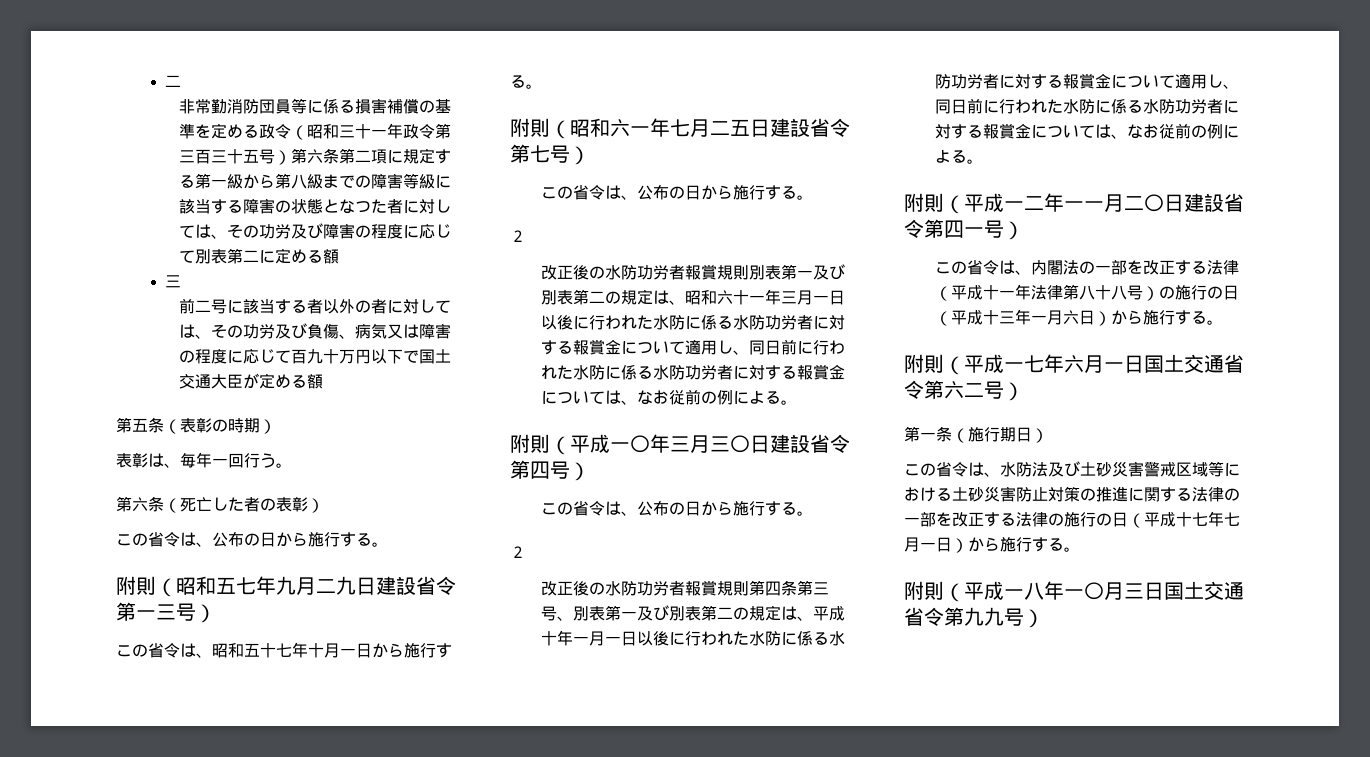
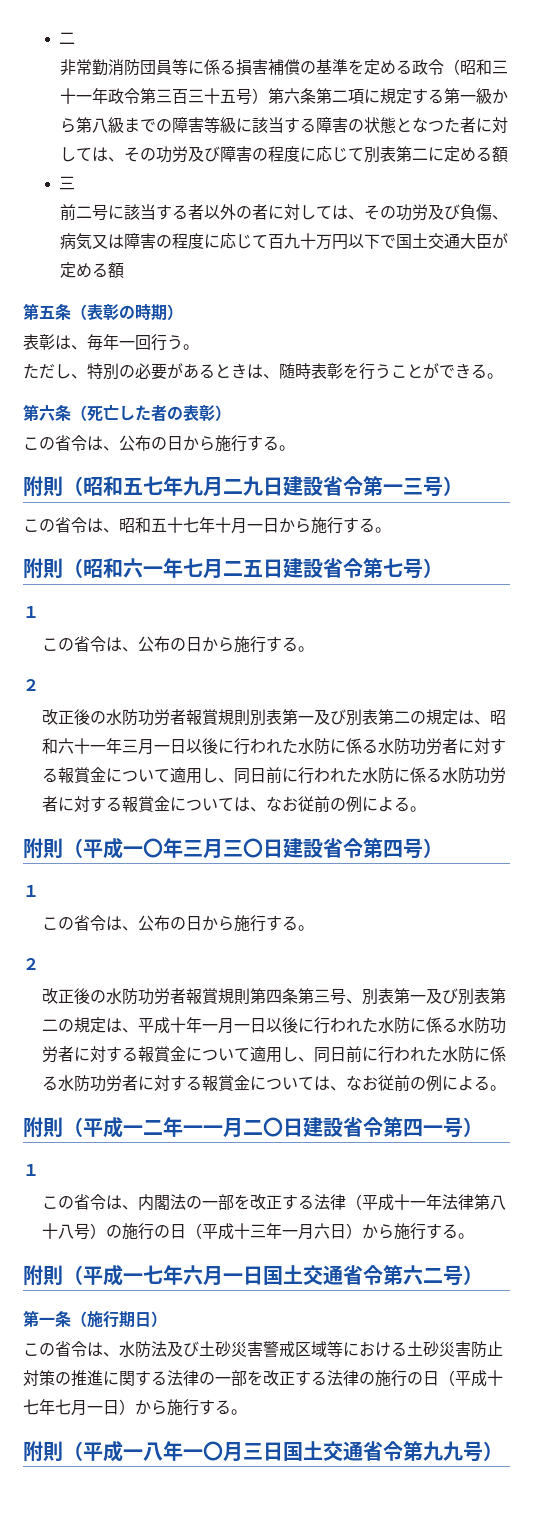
+ ただし、特別の必要があるときは、随時表彰を行うことができる。
  附則（昭和六一年七月二五日建設省令第七号）
+ １
  附則（平成一〇年三月三〇日建設省令第四号）
+ １
  附則（平成一二年一一月二〇日建設省令第四一号）
+ １

